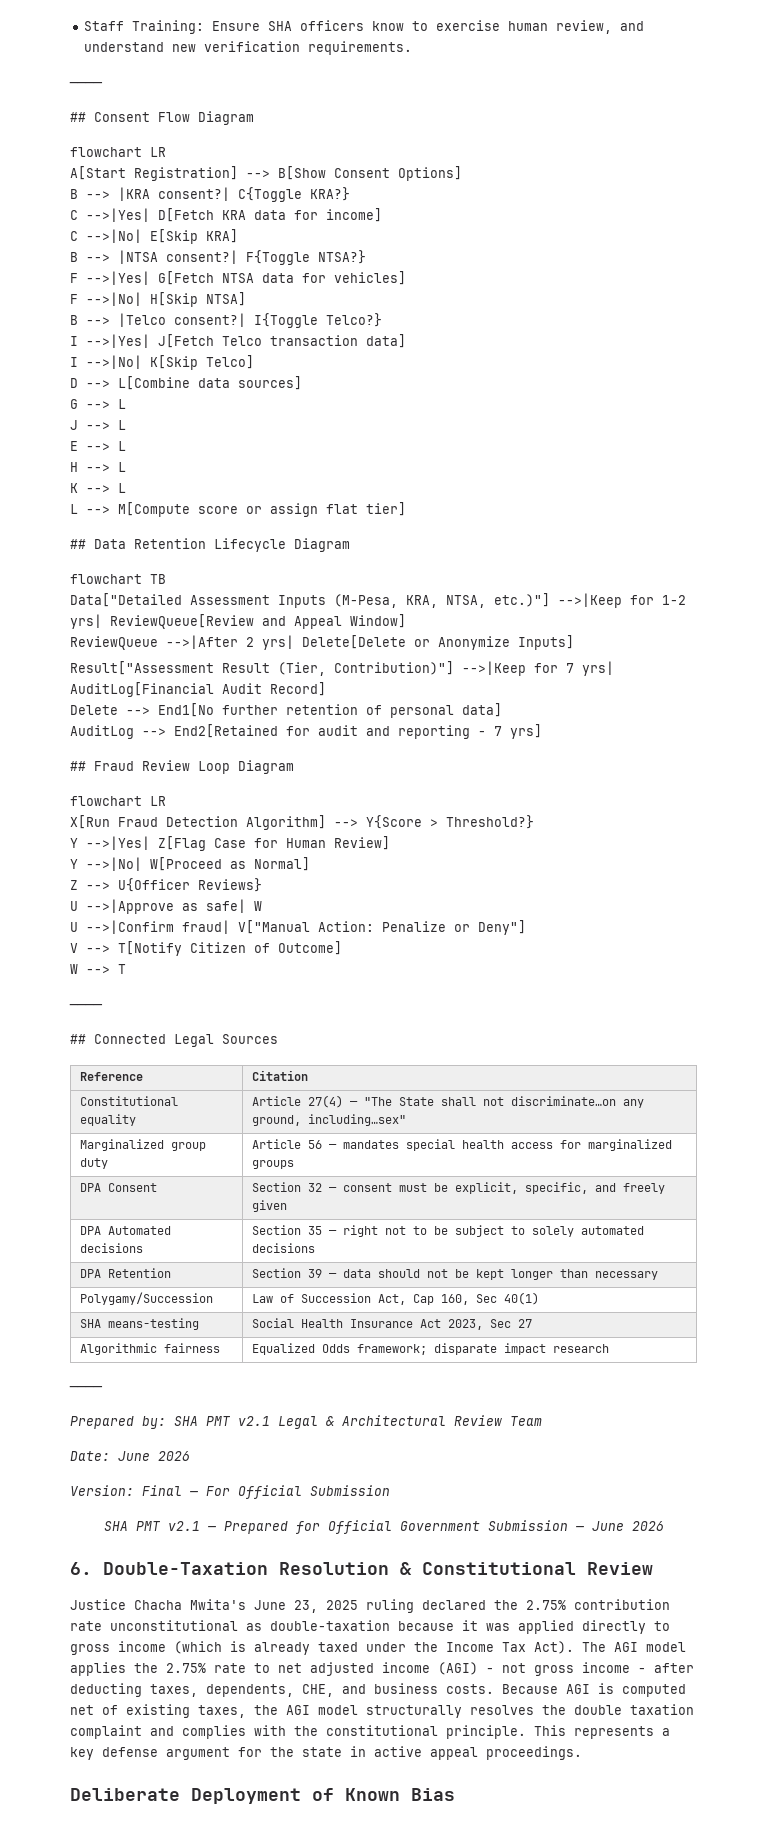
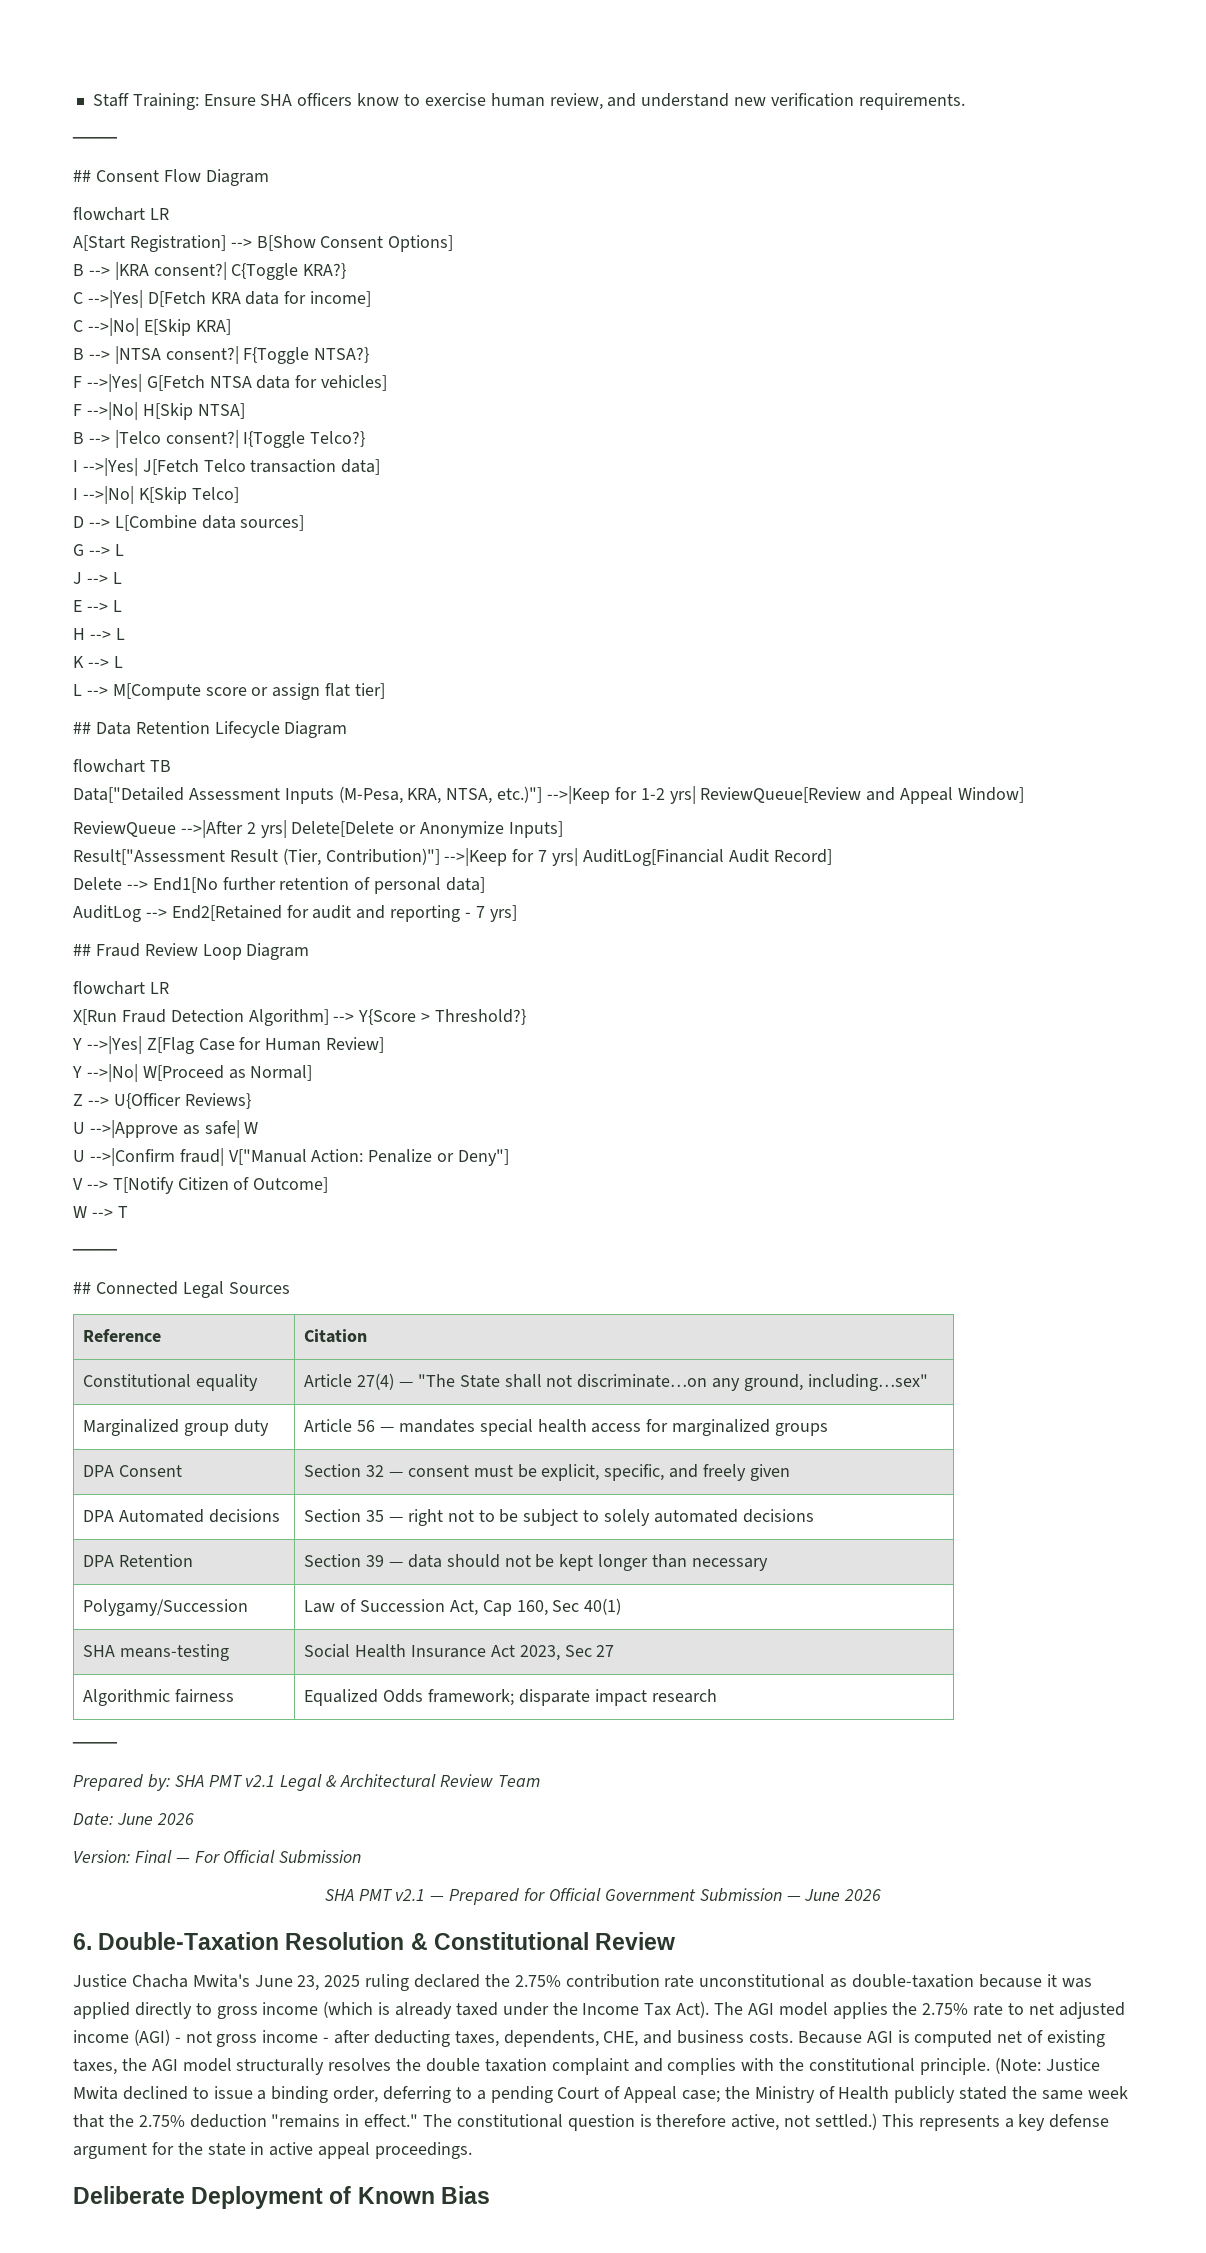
+ (Note: Justice Mwita declined to issue a binding order, deferring to a pending Court of Appeal case; the Ministry of Health publicly stated the same week that the 2.75% deduction "remains in effect." The constitutional question is therefore active, not settled.)

